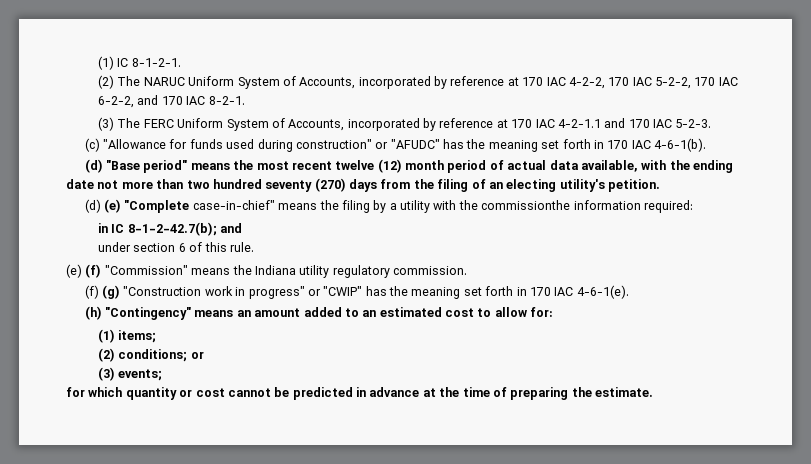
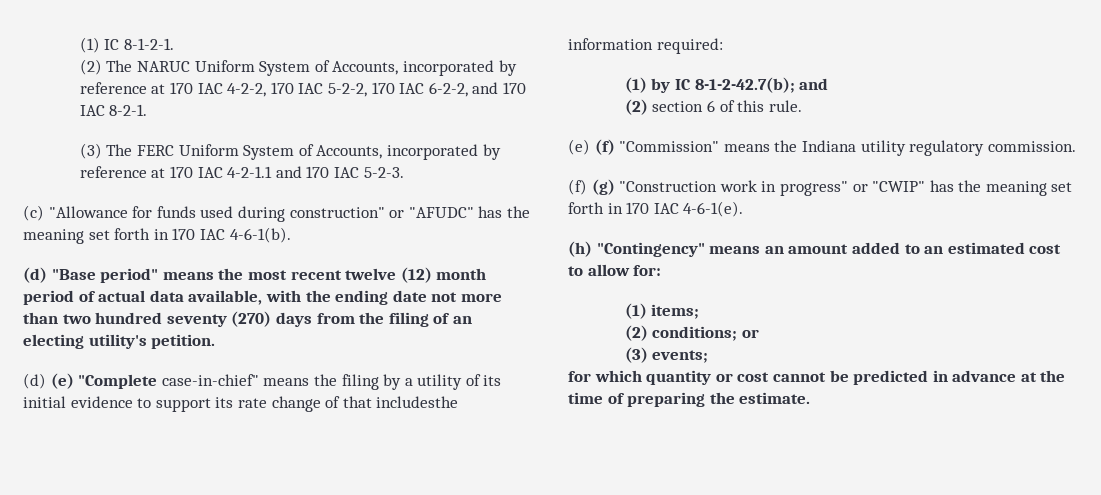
- (d) (e) "Complete case-in-chief" means the filing by a utility with the commissionthe information required:
+ (d) (e) "Complete case-in-chief" means the filing by a utility of its initial evidence to support its rate change of that includesthe information required:
- in IC 8-1-2-42.7(b); and
+ (1) by IC 8-1-2-42.7(b); and
- under section 6 of this rule.
+ (2) section 6 of this rule.

